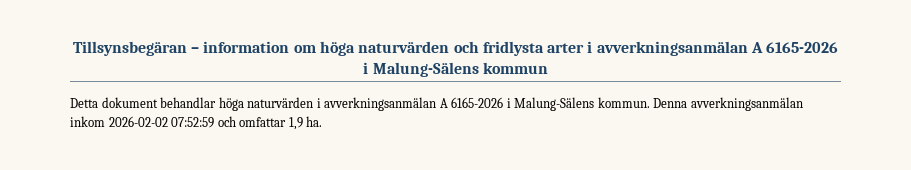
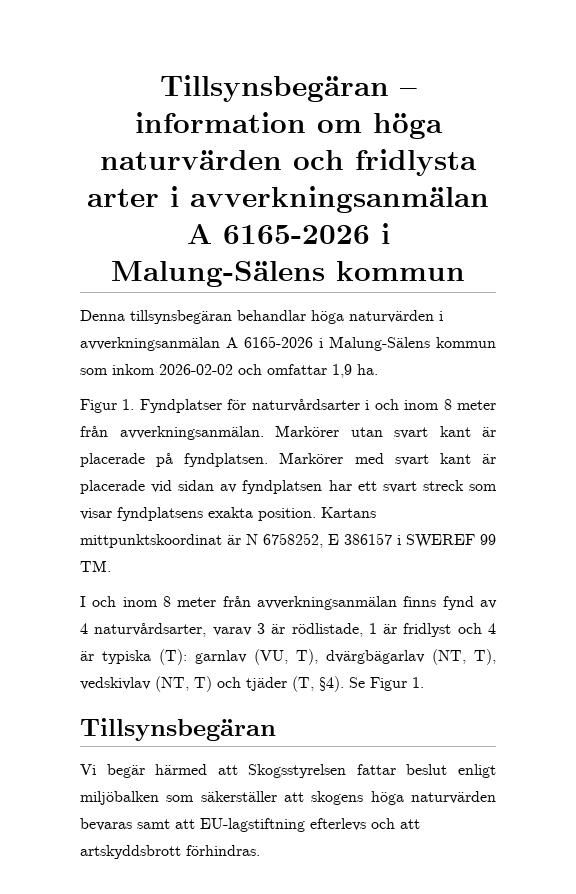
- Detta dokument behandlar höga naturvärden i avverkningsanmälan A 6165-2026 i Malung-Sälens kommun. Denna avverkningsanmälan inkom 2026-02-02 07:52:59 och omfattar 1,9 ha.
+ Denna tillsynsbegäran behandlar höga naturvärden i avverkningsanmälan A 6165-2026 i Malung-Sälens kommun som inkom 2026-02-02 och omfattar 1,9 ha.
+ Figur 1. Fyndplatser för naturvårdsarter i och inom 8 meter från avverkningsanmälan. Markörer utan svart kant är placerade på fyndplatsen. Markörer med svart kant är placerade vid sidan av fyndplatsen har ett svart streck som visar fyndplatsens exakta position. Kartans mittpunktskoordinat är N 6758252, E 386157 i SWEREF 99 TM.
+ I och inom 8 meter från avverkningsanmälan finns fynd av 4 naturvårdsarter, varav 3 är rödlistade, 1 är fridlyst och 4 är typiska (T): garnlav (VU, T), dvärgbägarlav (NT, T), vedskivlav (NT, T) och tjäder (T, §4). Se Figur 1.
+ Tillsynsbegäran
+ Vi begär härmed att Skogsstyrelsen fattar beslut enligt miljöbalken som säkerställer att skogens höga naturvärden bevaras samt att EU-lagstiftning efterlevs och att artskyddsbrott förhindras.

